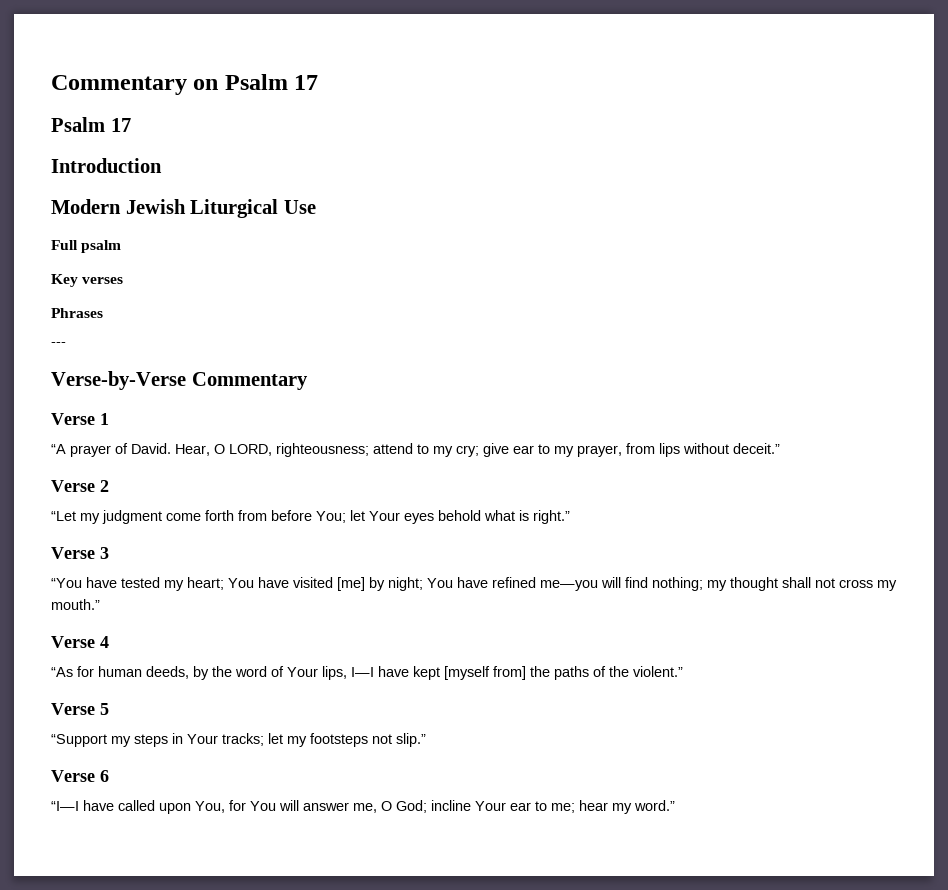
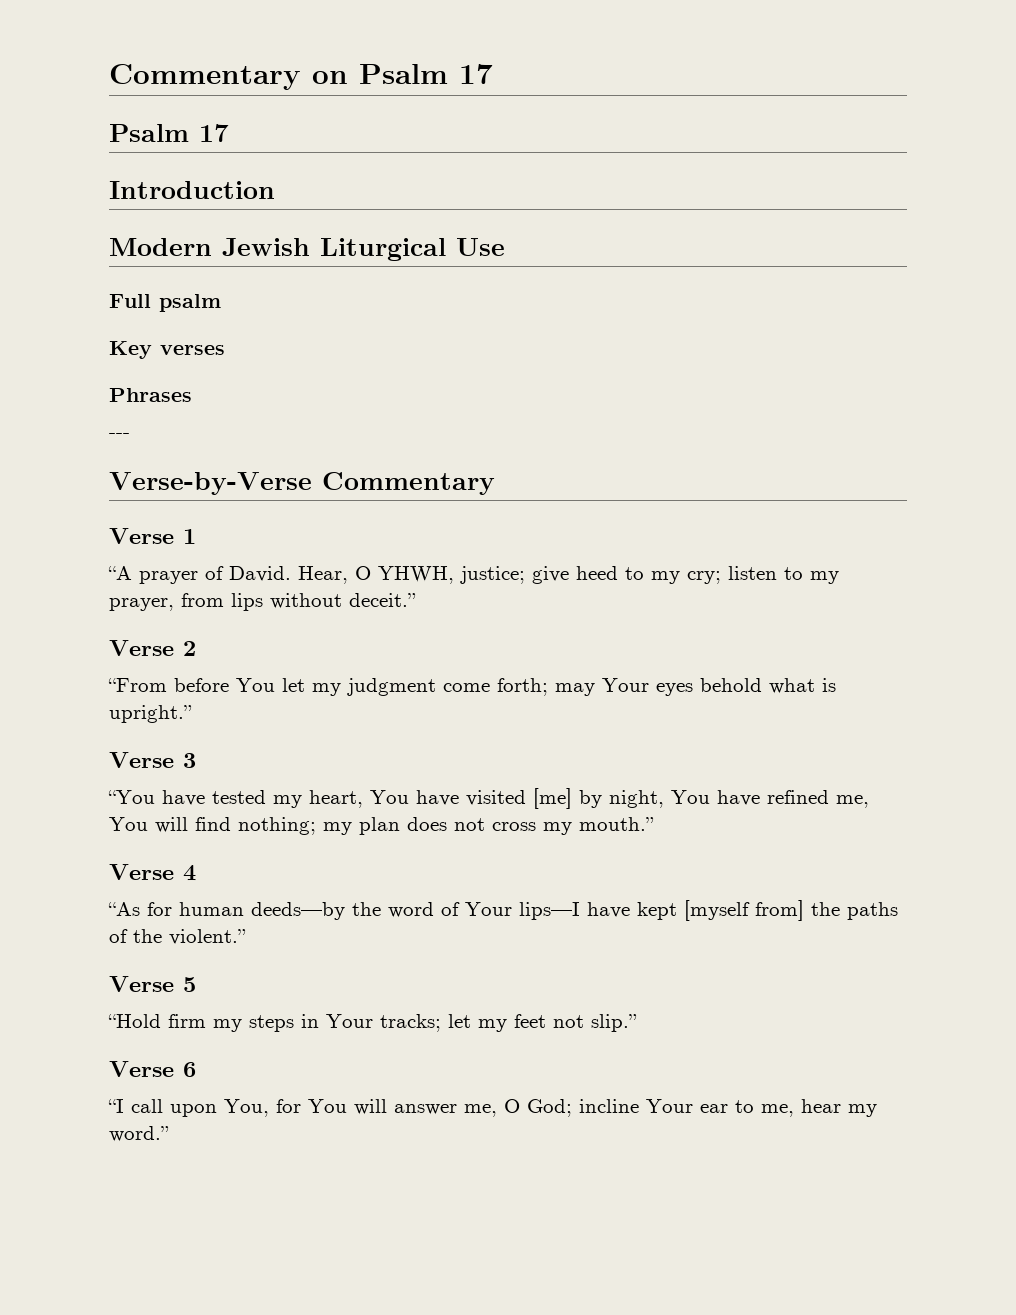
- Hear, O LORD, righteousness; attend to my cry; give ear to my prayer, from lips without deceit.”
+ Hear, O YHWH, justice; give heed to my cry; listen to my prayer, from lips without deceit.”
- “Let my judgment come forth from before You; let Your eyes behold what is right.”
+ “From before You let my judgment come forth; may Your eyes behold what is upright.”
- “You have tested my heart; You have visited [me] by night; You have refined me—you will find nothing; my thought shall not cross my mouth.”
+ “You have tested my heart, You have visited [me] by night, You have refined me, You will find nothing; my plan does not cross my mouth.”
- “As for human deeds, by the word of Your lips, I—I have kept [myself from] the paths of the violent.”
+ “As for human deeds—by the word of Your lips—I have kept [myself from] the paths of the violent.”
- “Support my steps in Your tracks; let my footsteps not slip.”
+ “Hold firm my steps in Your tracks; let my feet not slip.”
- “I—I have called upon You, for You will answer me, O God; incline Your ear to me; hear my word.”
+ “I call upon You, for You will answer me, O God; incline Your ear to me, hear my word.”

